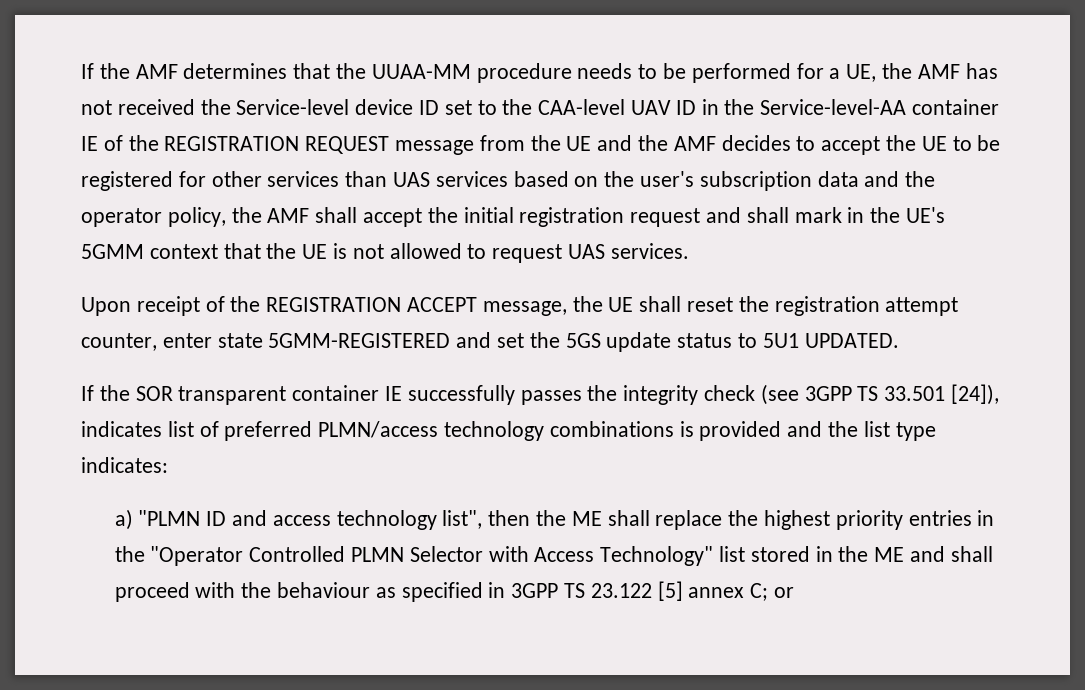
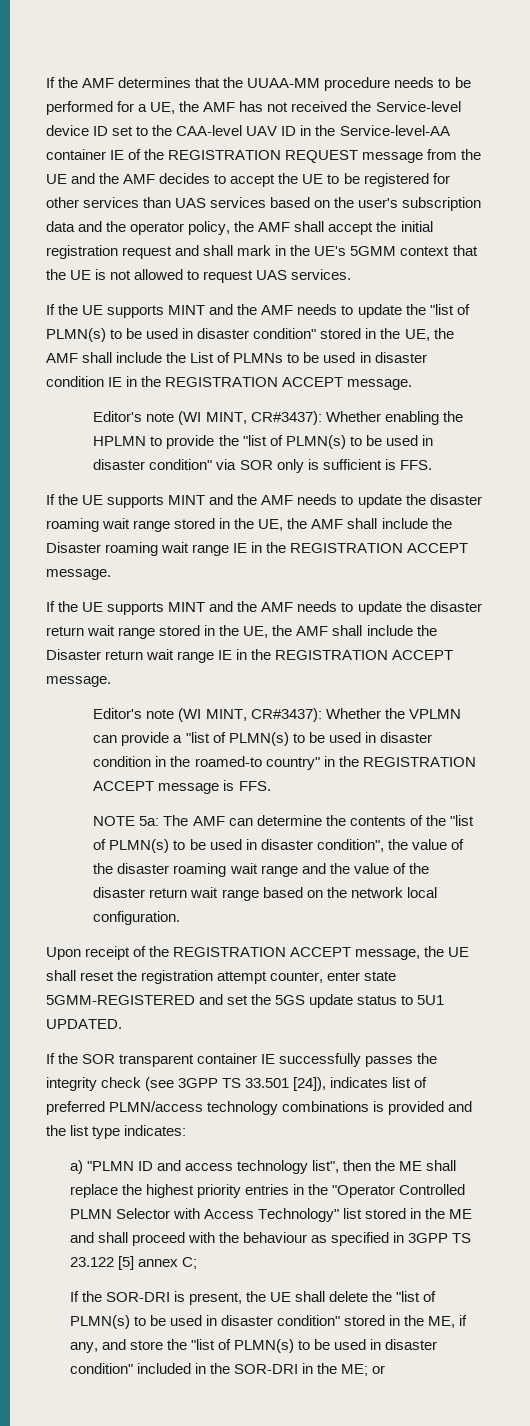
+ If the UE supports MINT and the AMF needs to update the "list of PLMN(s) to be used in disaster condition" stored in the UE, the AMF shall include the List of PLMNs to be used in disaster condition IE in the REGISTRATION ACCEPT message.
+ Editor's note (WI MINT, CR#3437): Whether enabling the HPLMN to provide the "list of PLMN(s) to be used in disaster condition" via SOR only is sufficient is FFS.
+ If the UE supports MINT and the AMF needs to update the disaster roaming wait range stored in the UE, the AMF shall include the Disaster roaming wait range IE in the REGISTRATION ACCEPT message.
+ If the UE supports MINT and the AMF needs to update the disaster return wait range stored in the UE, the AMF shall include the Disaster return wait range IE in the REGISTRATION ACCEPT message.
+ Editor's note (WI MINT, CR#3437): Whether the VPLMN can provide a "list of PLMN(s) to be used in disaster condition in the roamed-to country" in the REGISTRATION ACCEPT message is FFS.
+ NOTE 5a: The AMF can determine the contents of the "list of PLMN(s) to be used in disaster condition", the value of the disaster roaming wait range and the value of the disaster return wait range based on the network local configuration.
- a) "PLMN ID and access technology list", then the ME shall replace the highest priority entries in the "Operator Controlled PLMN Selector with Access Technology" list stored in the ME and shall proceed with the behaviour as specified in 3GPP TS 23.122 [5] annex C; or
+ a) "PLMN ID and access technology list", then the ME shall replace the highest priority entries in the "Operator Controlled PLMN Selector with Access Technology" list stored in the ME and shall proceed with the behaviour as specified in 3GPP TS 23.122 [5] annex C;
+ If the SOR-DRI is present, the UE shall delete the "list of PLMN(s) to be used in disaster condition" stored in the ME, if any, and store the "list of PLMN(s) to be used in disaster condition" included in the SOR-DRI in the ME; or

